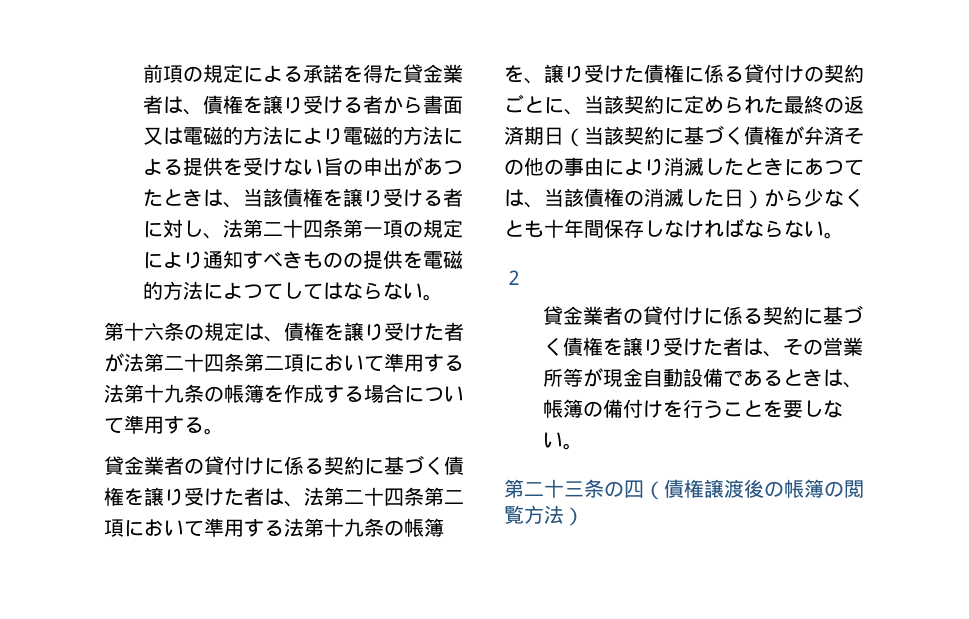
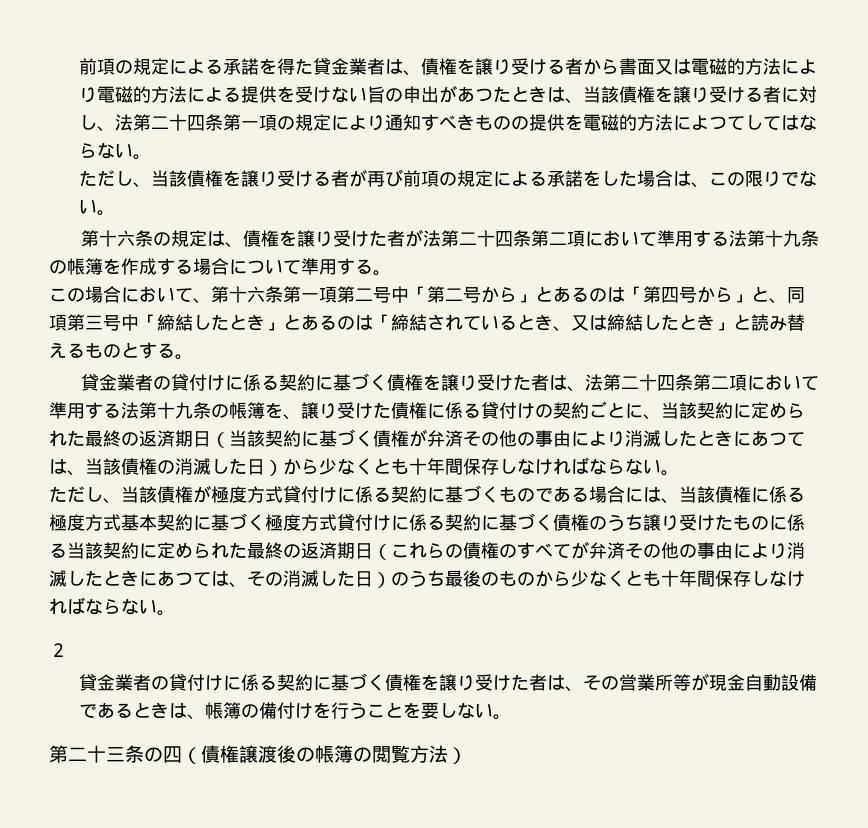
+ ただし、当該債権を譲り受ける者が再び前項の規定による承諾をした場合は、この限りでない。
+ この場合において、第十六条第一項第二号中「第二号から」とあるのは「第四号から」と、同項第三号中「締結したとき」とあるのは「締結されているとき、又は締結したとき」と読み替えるものとする。
+ ただし、当該債権が極度方式貸付けに係る契約に基づくものである場合には、当該債権に係る極度方式基本契約に基づく極度方式貸付けに係る契約に基づく債権のうち譲り受けたものに係る当該契約に定められた最終の返済期日（これらの債権のすべてが弁済その他の事由により消滅したときにあつては、その消滅した日）のうち最後のものから少なくとも十年間保存しなければならない。

